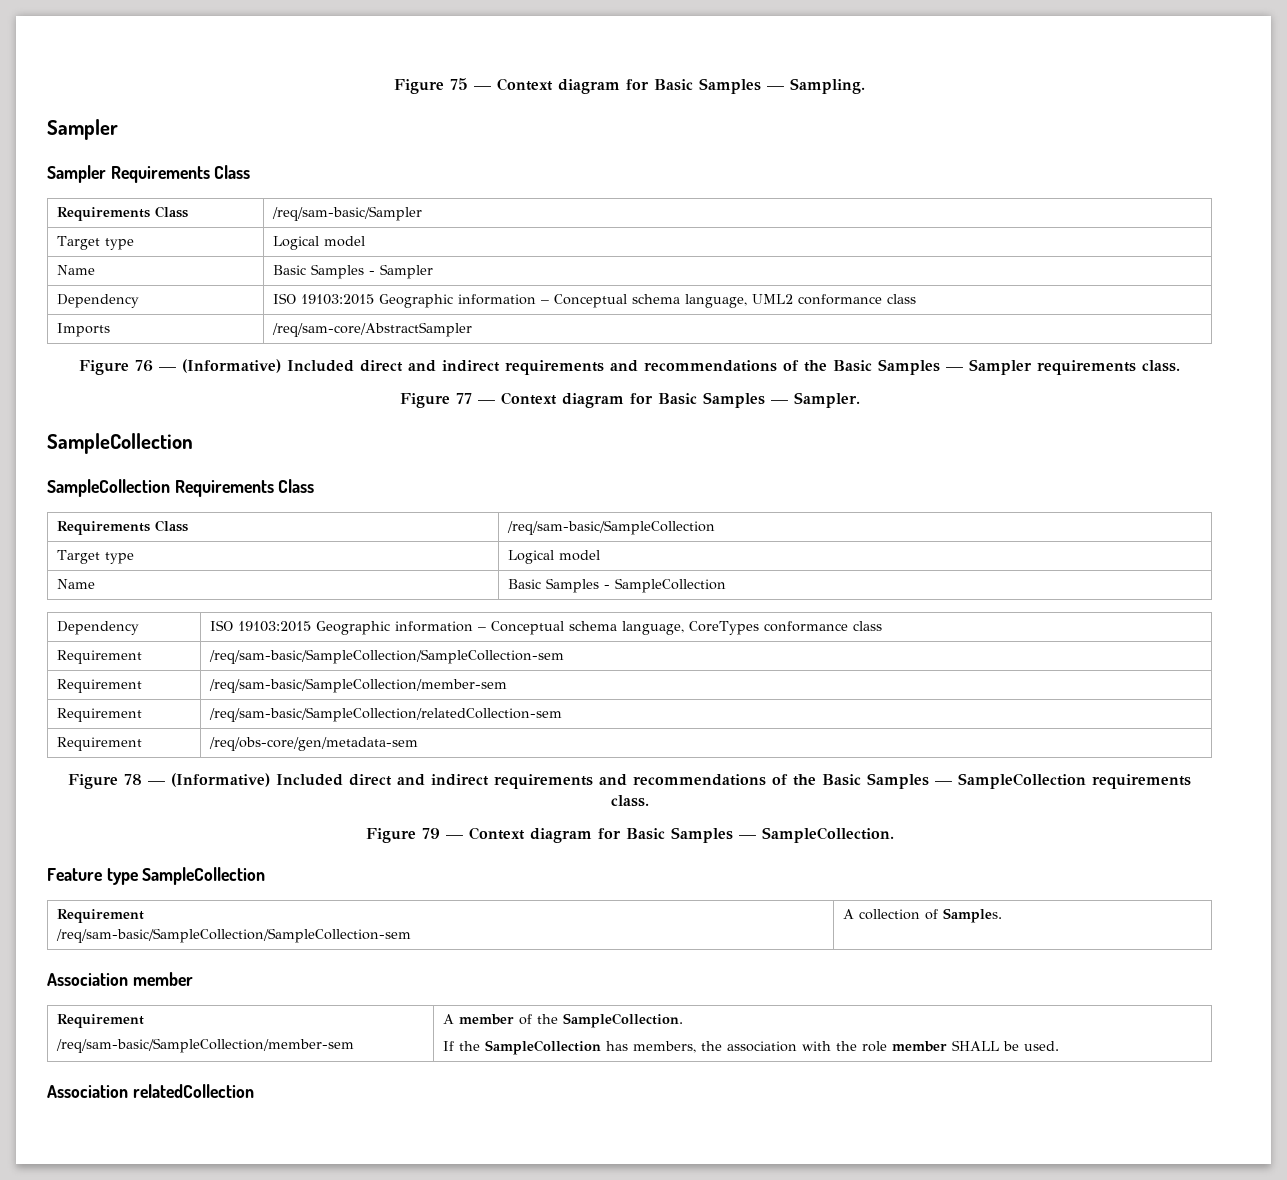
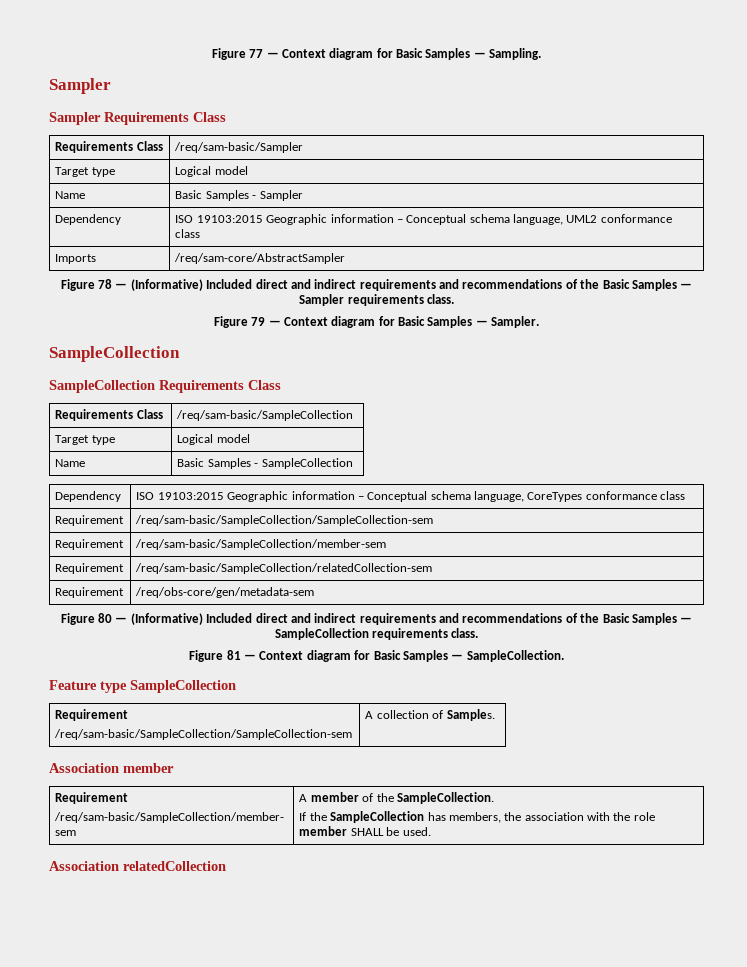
- Figure 75 — Context diagram for Basic Samples — Sampling.
+ Figure 77 — Context diagram for Basic Samples — Sampling.
- Figure 76 — (Informative) Included direct and indirect requirements and recommendations of the Basic Samples — Sampler requirements class.
+ Figure 78 — (Informative) Included direct and indirect requirements and recommendations of the Basic Samples — Sampler requirements class.
- Figure 77 — Context diagram for Basic Samples — Sampler.
+ Figure 79 — Context diagram for Basic Samples — Sampler.
- Figure 78 — (Informative) Included direct and indirect requirements and recommendations of the Basic Samples — SampleCollection requirements class.
+ Figure 80 — (Informative) Included direct and indirect requirements and recommendations of the Basic Samples — SampleCollection requirements class.
- Figure 79 — Context diagram for Basic Samples — SampleCollection.
+ Figure 81 — Context diagram for Basic Samples — SampleCollection.

